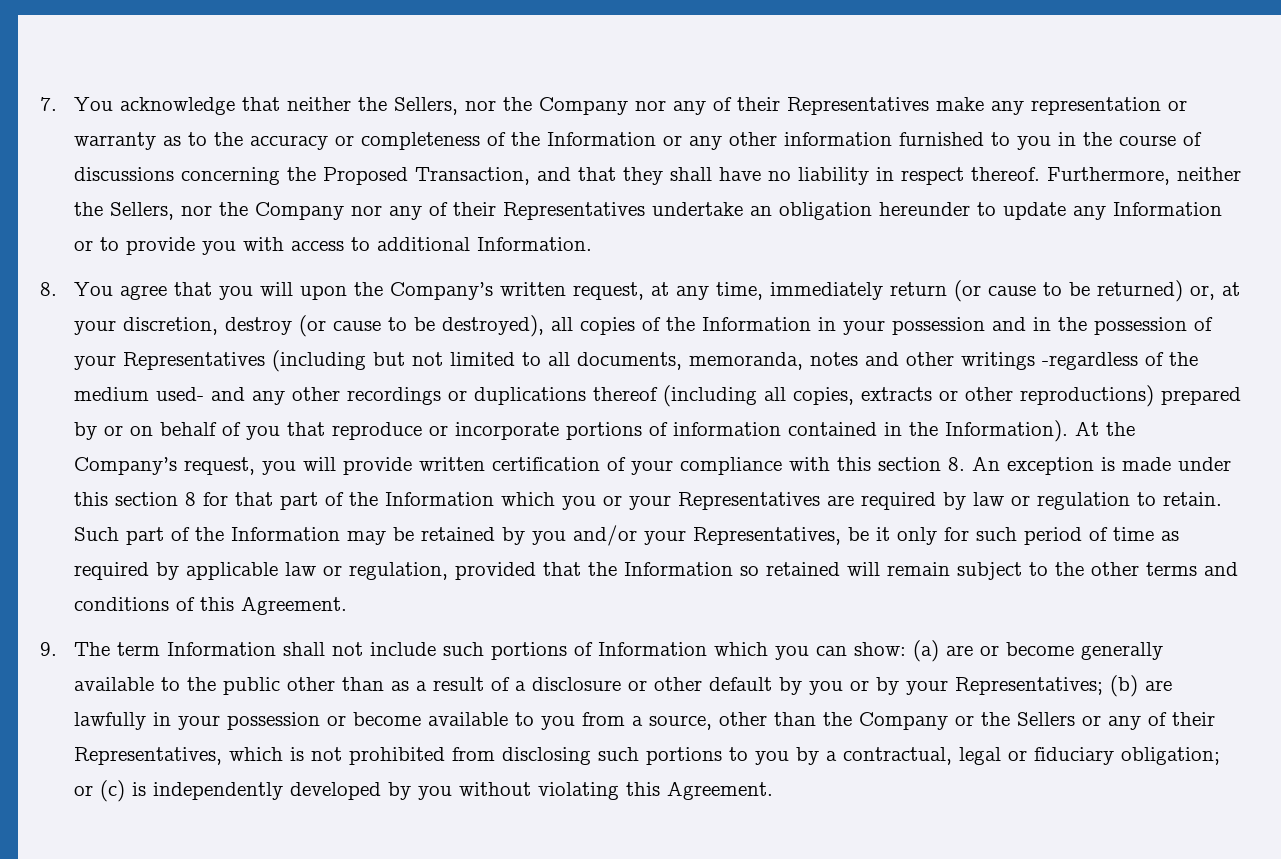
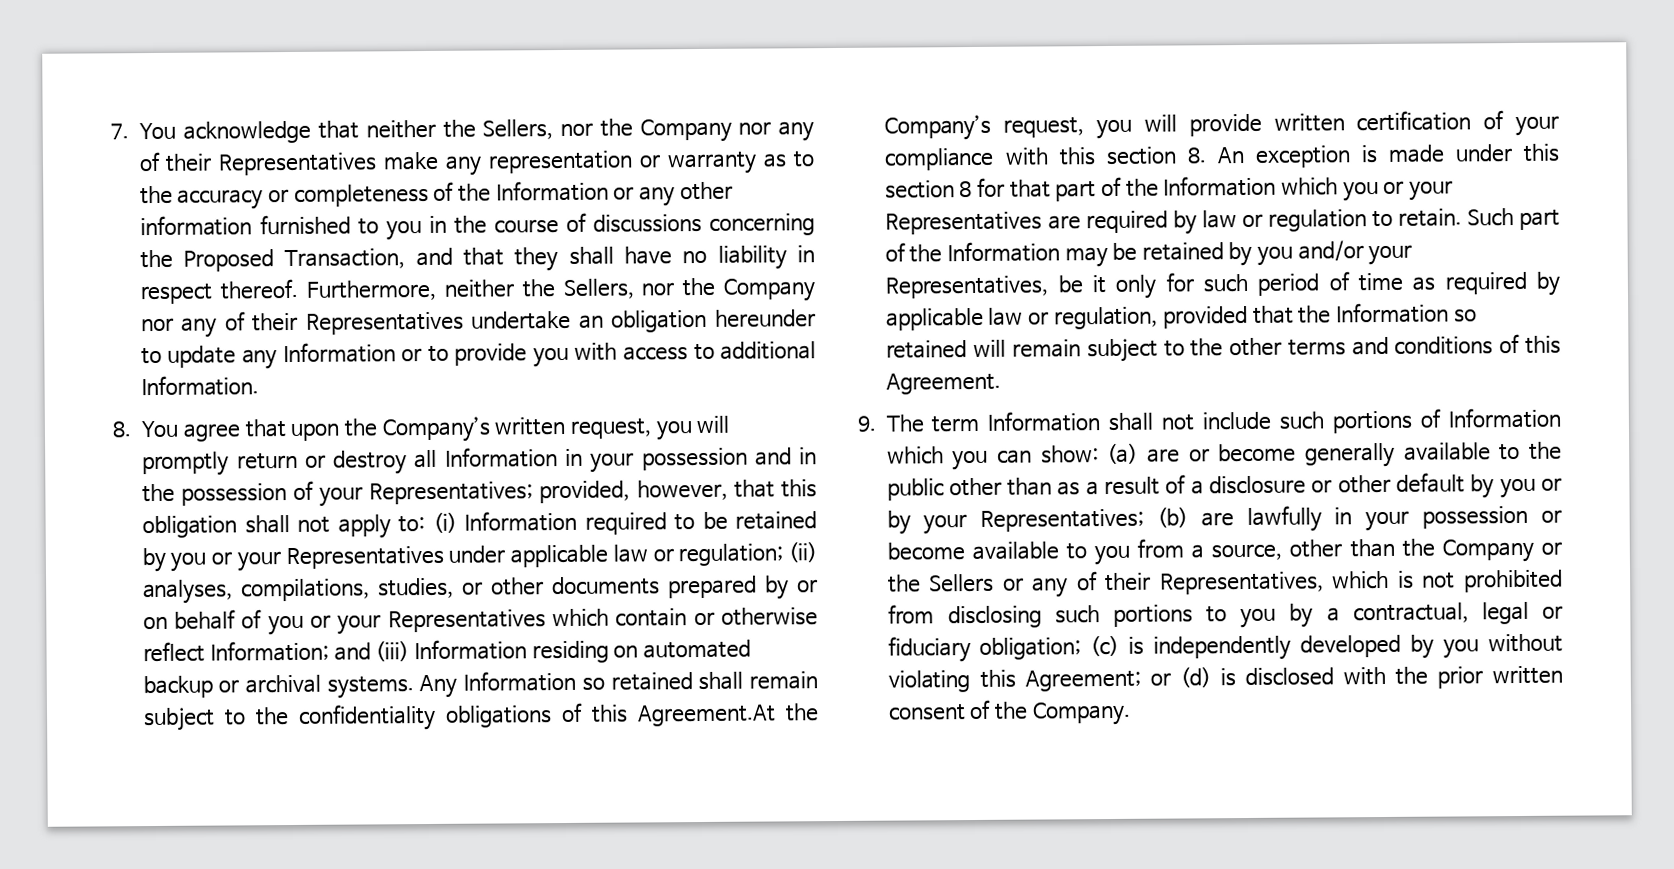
- 8. You agree that you will upon the Company’s written request, at any time, immediately return (or cause to be returned) or, at your discretion, destroy (or cause to be destroyed), all copies of the Information in your possession and in the possession of your Representatives (including but not limited to all documents, memoranda, notes and other writings -regardless of the medium used- and any other recordings or duplications thereof (including all copies, extracts or other reproductions) prepared by or on behalf of you that reproduce or incorporate portions of information contained in the Information). At the Company’s request, you will provide written certification of your compliance with this section 8. An exception is made under this section 8 for that part of the Information which you or your Representatives are required by law or regulation to retain.
+ 8. You agree that upon the Company’s written request, you will promptly return or destroy all Information in your possession and in the possession of your Representatives; provided, however, that this obligation shall not apply to: (i) Information required to be retained by you or your Representatives under applicable law or regulation; (ii) analyses, compilations, studies, or other documents prepared by or on behalf of you or your Representatives which contain or otherwise reflect Information; and (iii) Information residing on automated backup or archival systems. Any Information so retained shall remain subject to the confidentiality obligations of this Agreement.At the Company’s request, you will provide written certification of your compliance with this section 8. An exception is made under this section 8 for that part of the Information which you or your Representatives are required by law or regulation to retain.
- or (c) is independently developed by you without violating this Agreement.
+ (c) is independently developed by you without violating this Agreement; or (d) is disclosed with the prior written consent of the Company.

